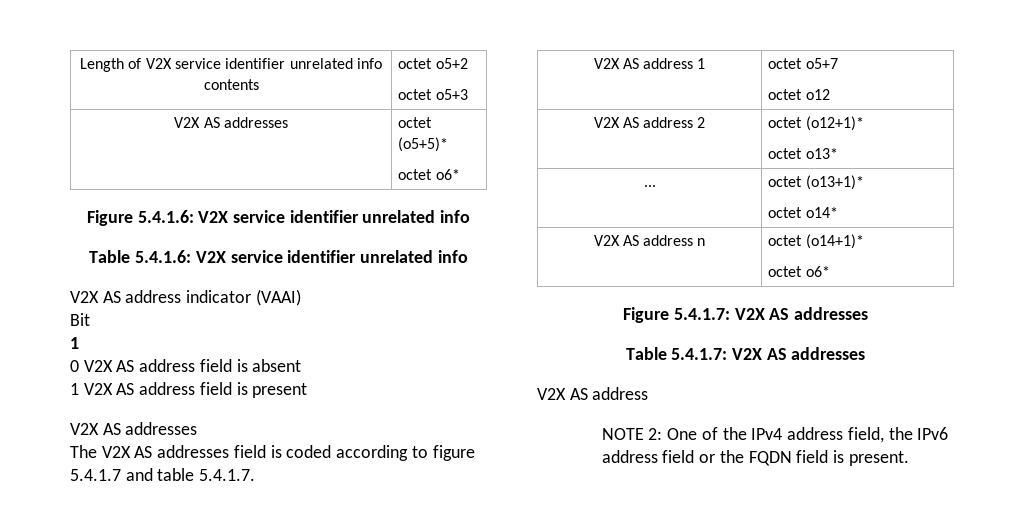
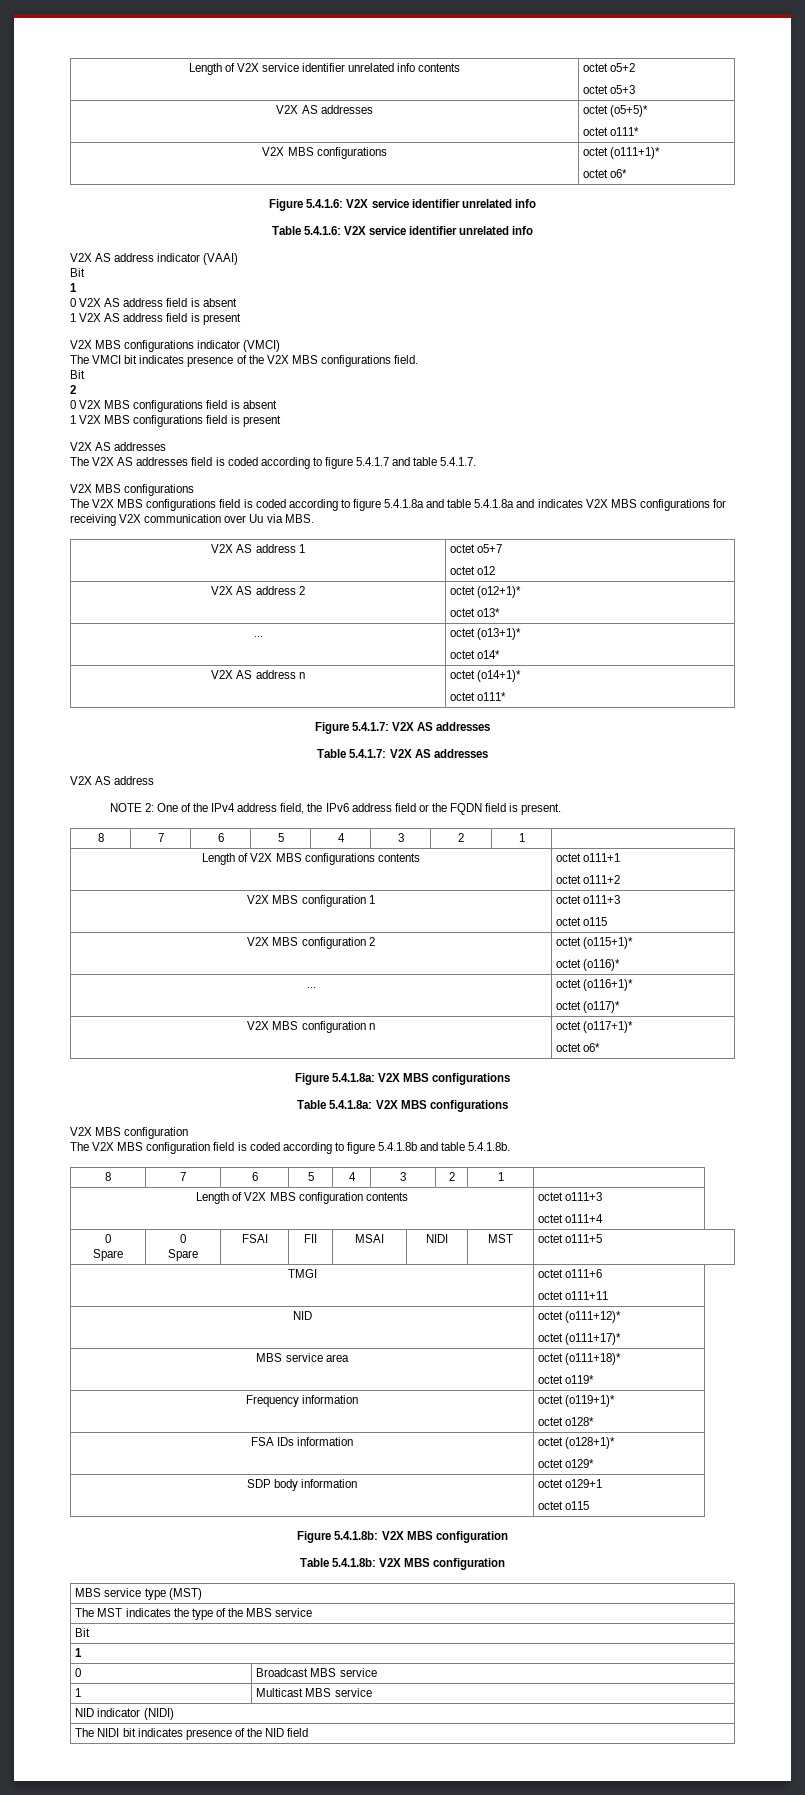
  V2X AS addresses | octet (o5+5)*
+ octet o111*
+ V2X MBS configurations | octet (o111+1)*
+ V2X MBS configurations indicator (VMCI)
+ The VMCI bit indicates presence of the V2X MBS configurations field.
+ Bit
+ 2
+ 0 V2X MBS configurations field is absent
+ 1 V2X MBS configurations field is present
  The V2X AS addresses field is coded according to figure 5.4.1.7 and table 5.4.1.7.
+ V2X MBS configurations
+ The V2X MBS configurations field is coded according to figure 5.4.1.8a and table 5.4.1.8a and indicates V2X MBS configurations for receiving V2X communication over Uu via MBS.
  V2X AS address n | octet (o14+1)*
- octet o6*
+ octet o111*
  NOTE 2: One of the IPv4 address field, the IPv6 address field or the FQDN field is present.
+ 8 | 7 | 6 | 5 | 4 | 3 | 2 | 1 |
+ Length of V2X MBS configurations contents | octet o111+1
+ octet o111+2
+ V2X MBS configuration 1 | octet o111+3
+ octet o115
+ V2X MBS configuration 2 | octet (o115+1)*
+ octet (o116)*
+ ... | octet (o116+1)*
+ octet (o117)*
+ V2X MBS configuration n | octet (o117+1)*
+ octet o6*
+ Figure 5.4.1.8a: V2X MBS configurations
+ Table 5.4.1.8a: V2X MBS configurations
+ V2X MBS configuration
+ The V2X MBS configuration field is coded according to figure 5.4.1.8b and table 5.4.1.8b.
+ 8 | 7 | 6 | 5 | 4 | 3 | 2 | 1 |
+ Length of V2X MBS configuration contents | octet o111+3
+ octet o111+4
+ 0
+ Spare | 0
+ Spare | FSAI | FII | MSAI | NIDI | MST | octet o111+5
+ TMGI | octet o111+6
+ octet o111+11
+ NID | octet (o111+12)*
+ octet (o111+17)*
+ MBS service area | octet (o111+18)*
+ octet o119*
+ Frequency information | octet (o119+1)*
+ octet o128*
+ FSA IDs information | octet (o128+1)*
+ octet o129*
+ SDP body information | octet o129+1
+ octet o115
+ Figure 5.4.1.8b: V2X MBS configuration
+ Table 5.4.1.8b: V2X MBS configuration
+ MBS service type (MST)
+ The MST indicates the type of the MBS service
+ Bit
+ 1
+ 0 | Broadcast MBS service
+ 1 | Multicast MBS service
+ NID indicator (NIDI)
+ The NIDI bit indicates presence of the NID field

